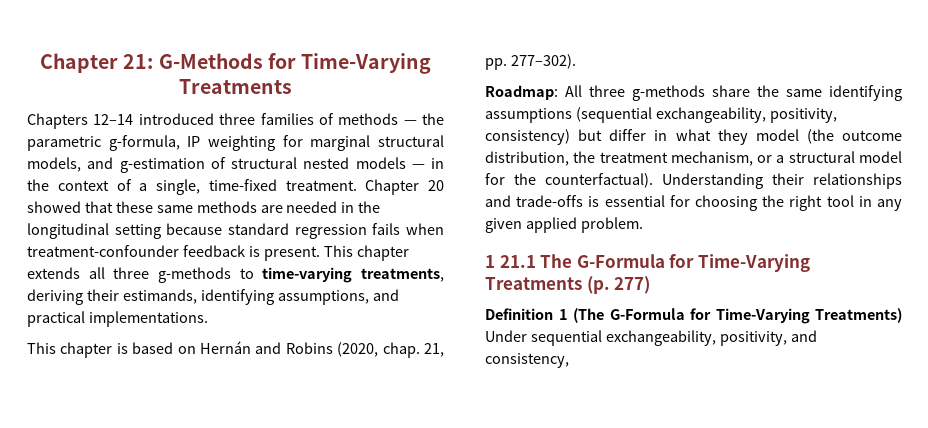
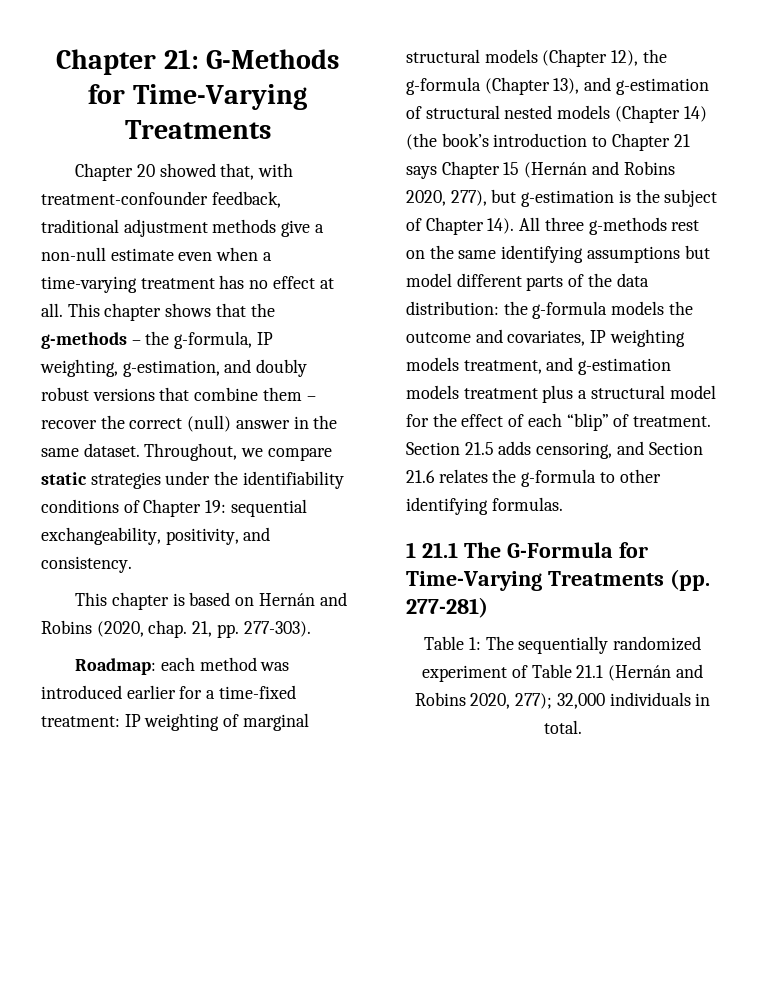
- Chapters 12–14 introduced three families of methods — the parametric g-formula, IP weighting for marginal structural models, and g-estimation of structural nested models — in the context of a single, time-fixed treatment. Chapter 20 showed that these same methods are needed in the longitudinal setting because standard regression fails when treatment-confounder feedback is present. This chapter extends all three g-methods to time-varying treatments, deriving their estimands, identifying assumptions, and practical implementations.
+ Chapter 20 showed that, with treatment-confounder feedback, traditional adjustment methods give a non-null estimate even when a time-varying treatment has no effect at all. This chapter shows that the g-methods – the g-formula, IP weighting, g-estimation, and doubly robust versions that combine them – recover the correct (null) answer in the same dataset. Throughout, we compare static strategies under the identifiability conditions of Chapter 19: sequential exchangeability, positivity, and consistency.
- 21, pp. 277–302).
+ 21, pp. 277-303).
- Roadmap: All three g-methods share the same identifying assumptions (sequential exchangeability, positivity, consistency) but differ in what they model (the outcome distribution, the treatment mechanism, or a structural model for the counterfactual). Understanding their relationships and trade-offs is essential for choosing the right tool in any given applied problem.
+ Roadmap: each method was introduced earlier for a time-fixed treatment: IP weighting of marginal structural models (Chapter 12), the g-formula (Chapter 13), and g-estimation of structural nested models (Chapter 14) (the book’s introduction to Chapter 21 says Chapter 15 (Hernán and Robins 2020, 277), but g-estimation is the subject of Chapter 14). All three g-methods rest on the same identifying assumptions but model different parts of the data distribution: the g-formula models the outcome and covariates, IP weighting models treatment, and g-estimation models treatment plus a structural model for the effect of each “blip” of treatment. Section 21.5 adds censoring, and Section 21.6 relates the g-formula to other identifying formulas.
- 1 21.1 The G-Formula for Time-Varying Treatments (p. 277)
- Definition 1 (The G-Formula for Time-Varying Treatments) Under sequential exchangeability, positivity, and consistency,
+ 1 21.1 The G-Formula for Time-Varying Treatments (pp. 277-281)
+ Table 1: The sequentially randomized experiment of Table 21.1 (Hernán and Robins 2020, 277); 32,000 individuals in total.

